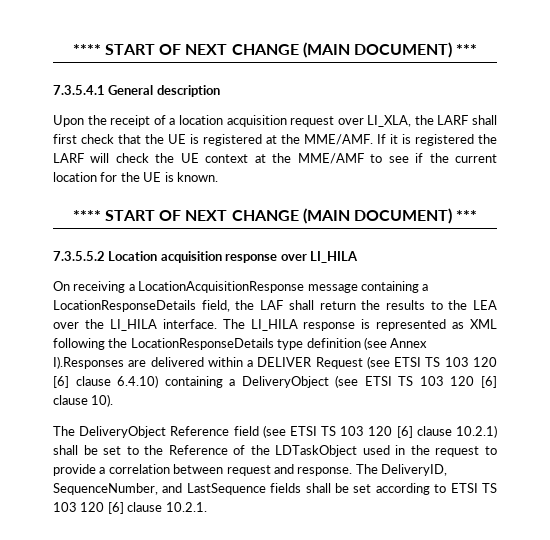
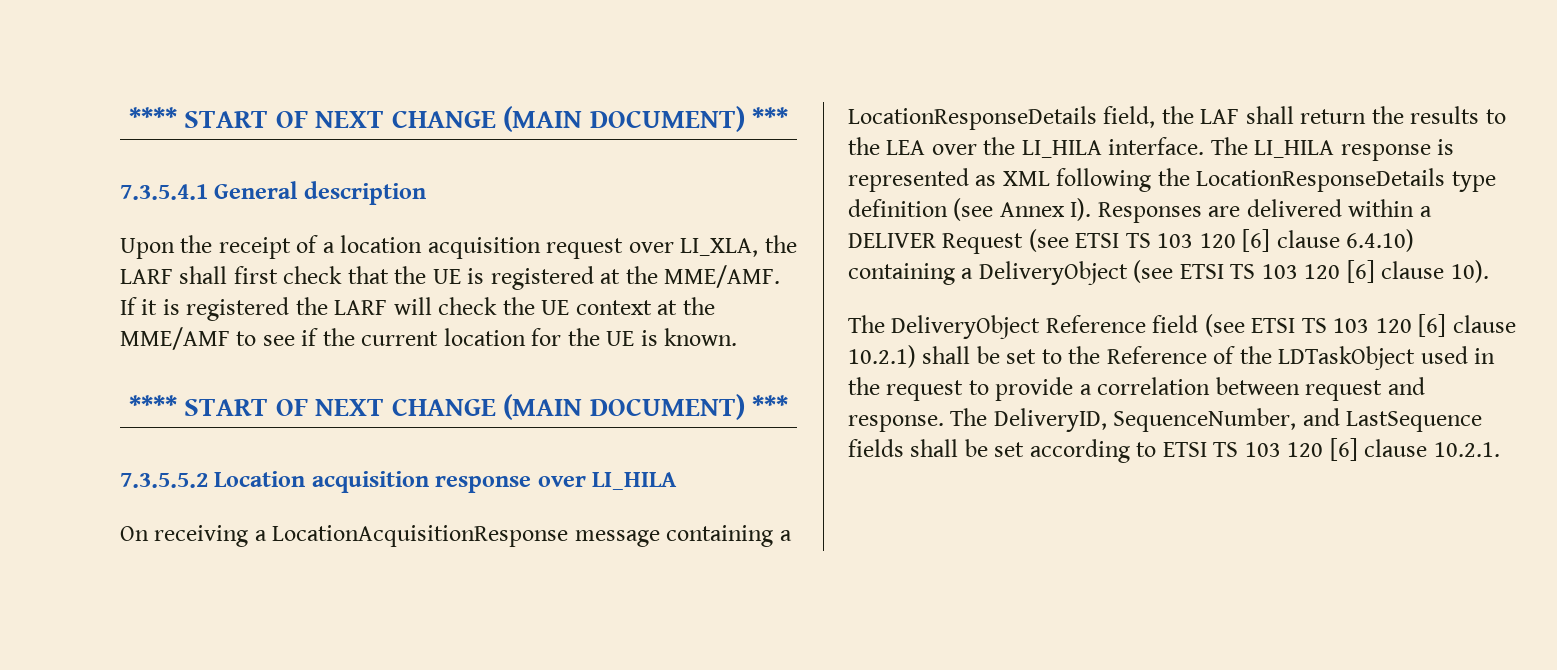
- The LI_HILA response is represented as XML following the LocationResponseDetails type definition (see Annex I).Responses are delivered within a DELIVER Request (see ETSI TS 103 120 [6] clause 6.4.10) containing a DeliveryObject (see ETSI TS 103 120 [6] clause 10).
+ The LI_HILA response is represented as XML following the LocationResponseDetails type definition (see Annex I). Responses are delivered within a DELIVER Request (see ETSI TS 103 120 [6] clause 6.4.10) containing a DeliveryObject (see ETSI TS 103 120 [6] clause 10).

